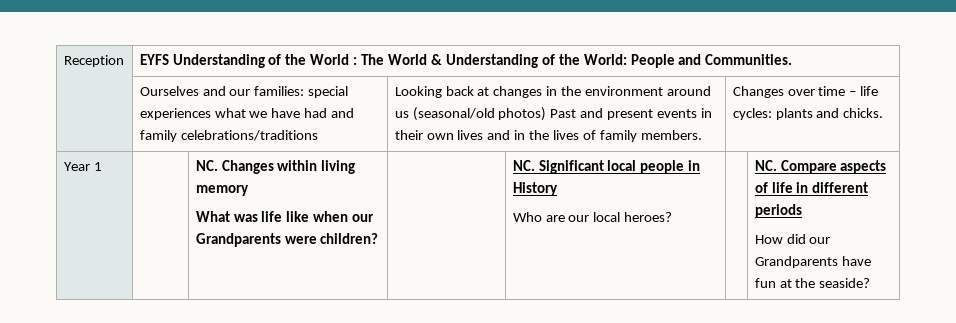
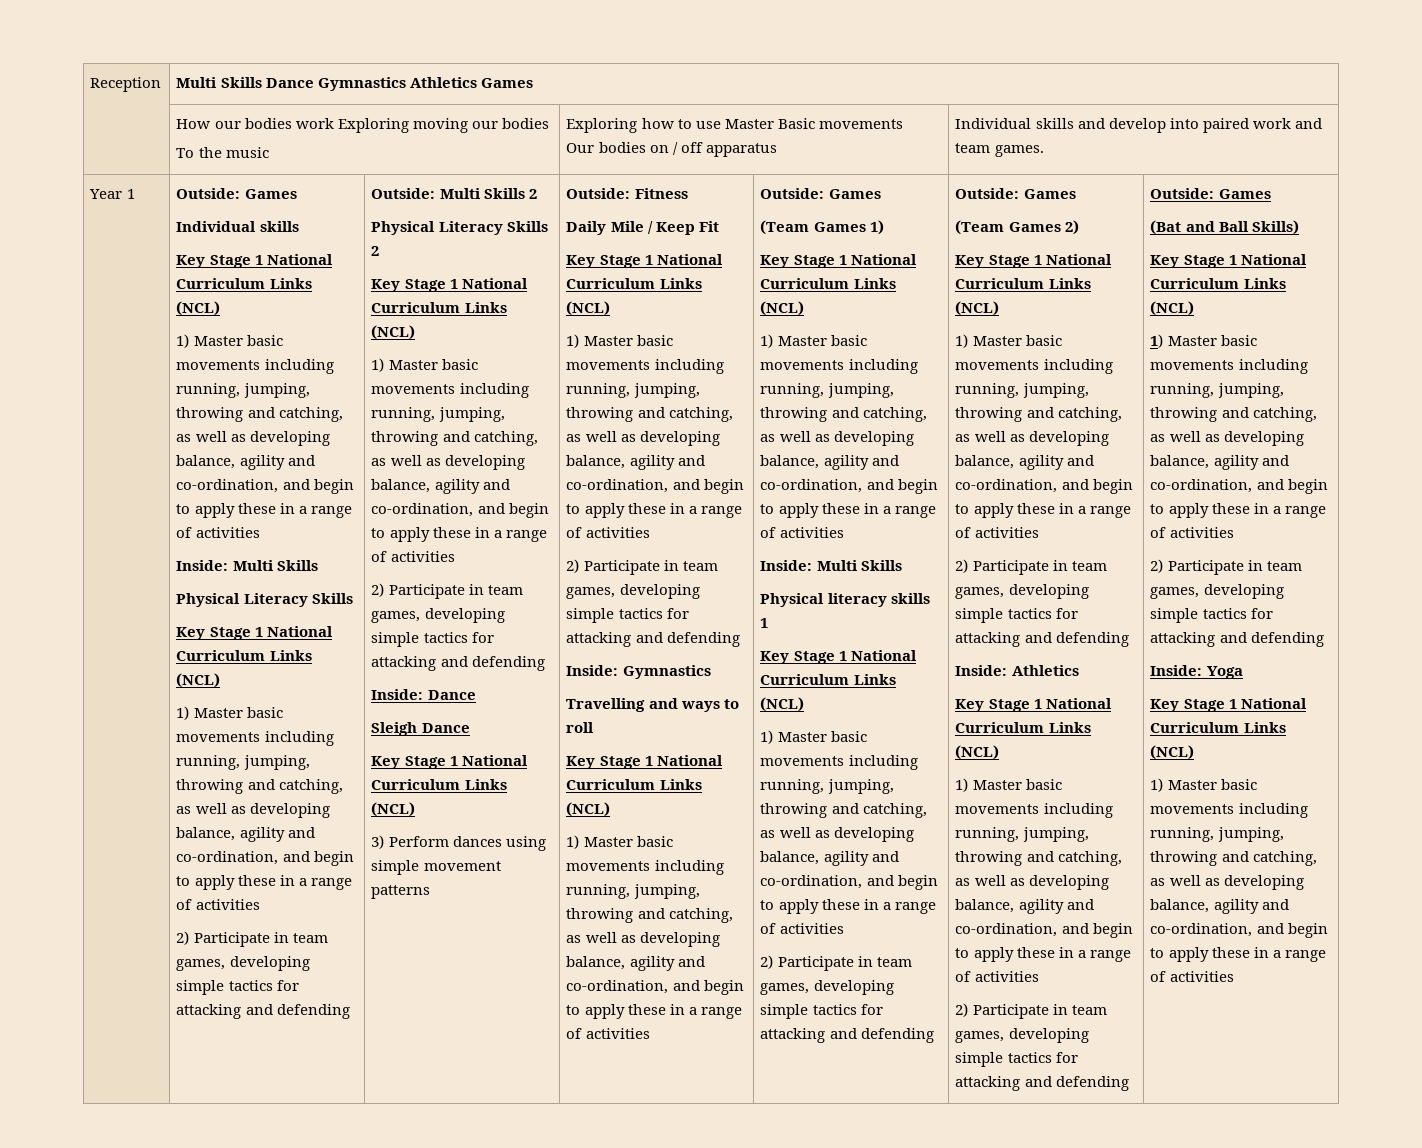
- Reception | EYFS Understanding of the World : The World & Understanding of the World: People and Communities.
- | Ourselves and our families: special experiences what we have had and family celebrations/traditions | Looking back at changes in the environment around us (seasonal/old photos) Past and present events in their own lives and in the lives of family members. | Changes over time – life cycles: plants and chicks.
- Year 1 | | NC. Changes within living memory
- What was life like when our Grandparents were children? | | NC. Significant local people in History
- Who are our local heroes? | | NC. Compare aspects of life in different periods
- How did our Grandparents have fun at the seaside?
+ Reception | Multi Skills Dance Gymnastics Athletics Games
+ | How our bodies work Exploring moving our bodies
+ To the music | Exploring how to use Master Basic movements
+ Our bodies on / off apparatus | Individual skills and develop into paired work and team games.
+ Year 1 | Outside: Games
+ Individual skills
+ Key Stage 1 National Curriculum Links (NCL)
+ 1) Master basic movements including running, jumping, throwing and catching, as well as developing balance, agility and co-ordination, and begin to apply these in a range of activities
+ Inside: Multi Skills
+ Physical Literacy Skills
+ Key Stage 1 National Curriculum Links (NCL)
+ 1) Master basic movements including running, jumping, throwing and catching, as well as developing balance, agility and co-ordination, and begin to apply these in a range of activities
+ 2) Participate in team games, developing simple tactics for attacking and defending | Outside: Multi Skills 2
+ Physical Literacy Skills 2
+ Key Stage 1 National Curriculum Links (NCL)
+ 1) Master basic movements including running, jumping, throwing and catching, as well as developing balance, agility and co-ordination, and begin to apply these in a range of activities
+ 2) Participate in team games, developing simple tactics for attacking and defending
+ Inside: Dance
+ Sleigh Dance
+ Key Stage 1 National Curriculum Links (NCL)
+ 3) Perform dances using simple movement patterns | Outside: Fitness
+ Daily Mile / Keep Fit
+ Key Stage 1 National Curriculum Links (NCL)
+ 1) Master basic movements including running, jumping, throwing and catching, as well as developing balance, agility and co-ordination, and begin to apply these in a range of activities
+ 2) Participate in team games, developing simple tactics for attacking and defending
+ Inside: Gymnastics
+ Travelling and ways to roll
+ Key Stage 1 National Curriculum Links (NCL)
+ 1) Master basic movements including running, jumping, throwing and catching, as well as developing balance, agility and co-ordination, and begin to apply these in a range of activities | Outside: Games
+ (Team Games 1)
+ Key Stage 1 National Curriculum Links (NCL)
+ 1) Master basic movements including running, jumping, throwing and catching, as well as developing balance, agility and co-ordination, and begin to apply these in a range of activities
+ Inside: Multi Skills
+ Physical literacy skills 1
+ Key Stage 1 National Curriculum Links (NCL)
+ 1) Master basic movements including running, jumping, throwing and catching, as well as developing balance, agility and co-ordination, and begin to apply these in a range of activities
+ 2) Participate in team games, developing simple tactics for attacking and defending | Outside: Games
+ (Team Games 2)
+ Key Stage 1 National Curriculum Links (NCL)
+ 1) Master basic movements including running, jumping, throwing and catching, as well as developing balance, agility and co-ordination, and begin to apply these in a range of activities
+ 2) Participate in team games, developing simple tactics for attacking and defending
+ Inside: Athletics
+ Key Stage 1 National Curriculum Links (NCL)
+ 1) Master basic movements including running, jumping, throwing and catching, as well as developing balance, agility and co-ordination, and begin to apply these in a range of activities
+ 2) Participate in team games, developing simple tactics for attacking and defending | Outside: Games
+ (Bat and Ball Skills)
+ Key Stage 1 National Curriculum Links (NCL)
+ 1) Master basic movements including running, jumping, throwing and catching, as well as developing balance, agility and co-ordination, and begin to apply these in a range of activities
+ 2) Participate in team games, developing simple tactics for attacking and defending
+ Inside: Yoga
+ Key Stage 1 National Curriculum Links (NCL)
+ 1) Master basic movements including running, jumping, throwing and catching, as well as developing balance, agility and co-ordination, and begin to apply these in a range of activities

